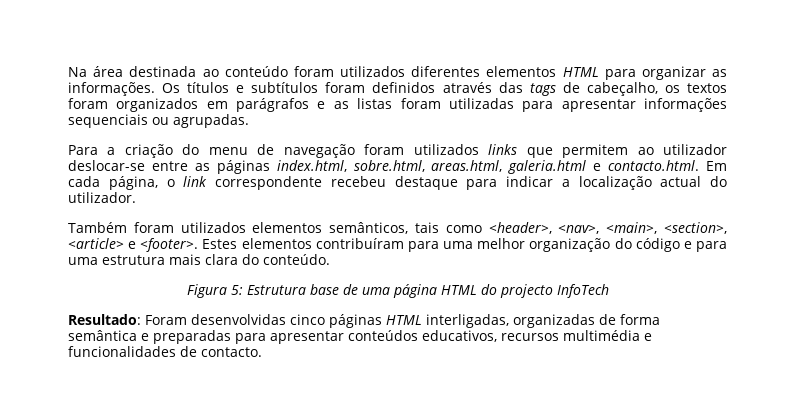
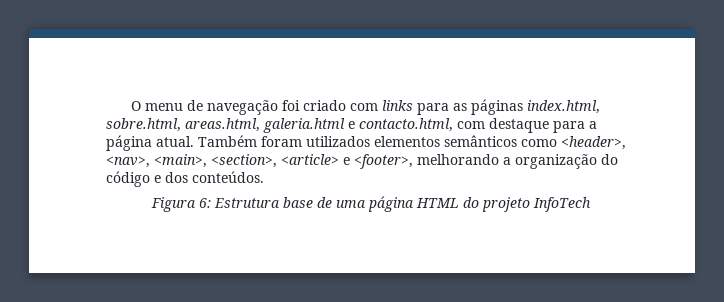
- Na área destinada ao conteúdo foram utilizados diferentes elementos HTML para organizar as informações. Os títulos e subtítulos foram definidos através das tags de cabeçalho, os textos foram organizados em parágrafos e as listas foram utilizadas para apresentar informações sequenciais ou agrupadas.
- Para a criação do menu de navegação foram utilizados links que permitem ao utilizador deslocar-se entre as páginas index.html, sobre.html, areas.html, galeria.html e contacto.html. Em cada página, o link correspondente recebeu destaque para indicar a localização actual do utilizador.
- Também foram utilizados elementos semânticos, tais como <header>, <nav>, <main>, <section>, <article> e <footer>. Estes elementos contribuíram para uma melhor organização do código e para uma estrutura mais clara do conteúdo.
+ O menu de navegação foi criado com links para as páginas index.html, sobre.html, areas.html, galeria.html e contacto.html, com destaque para a página atual. Também foram utilizados elementos semânticos como <header>, <nav>, <main>, <section>, <article> e <footer>, melhorando a organização do código e dos conteúdos.
- Figura 5: Estrutura base de uma página HTML do projecto InfoTech
+ Figura 6: Estrutura base de uma página HTML do projeto InfoTech
- Resultado: Foram desenvolvidas cinco páginas HTML interligadas, organizadas de forma semântica e preparadas para apresentar conteúdos educativos, recursos multimédia e funcionalidades de contacto.

